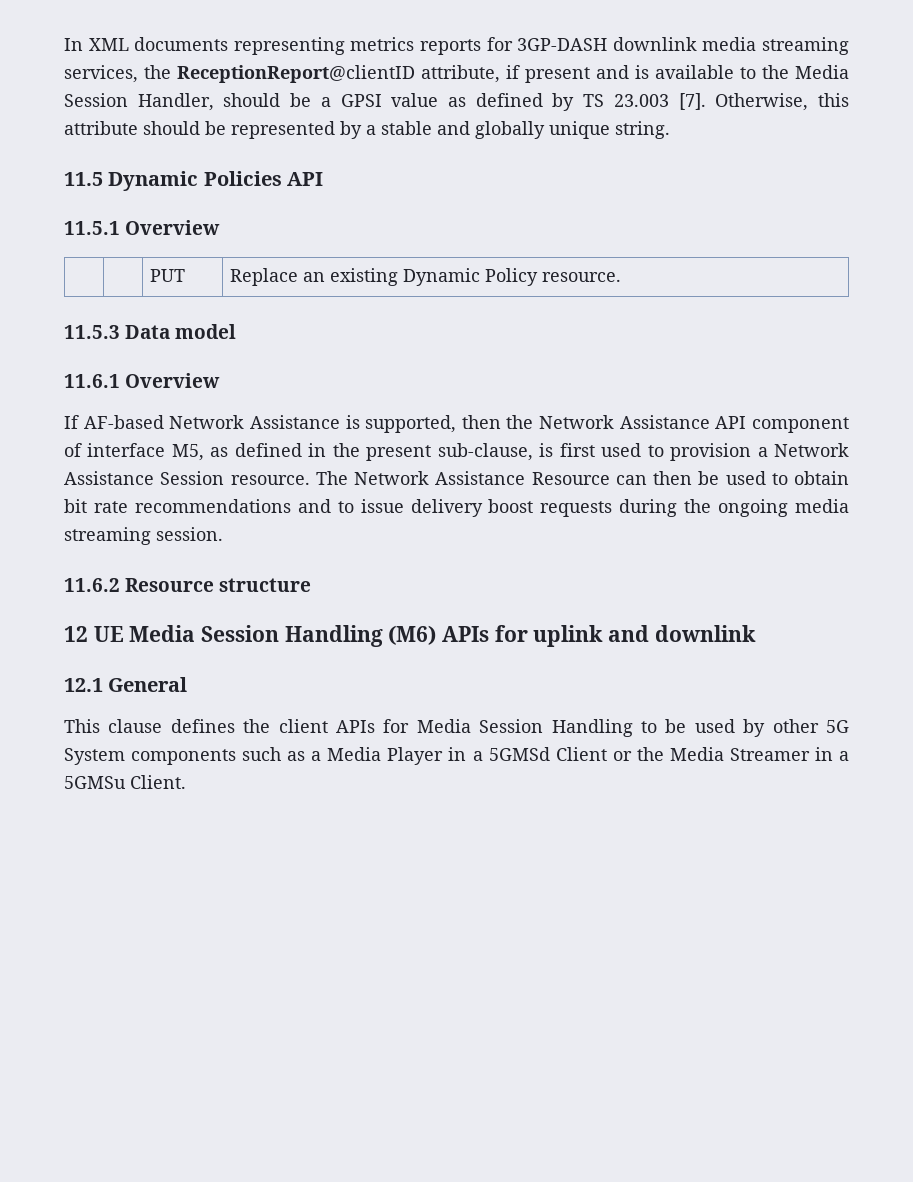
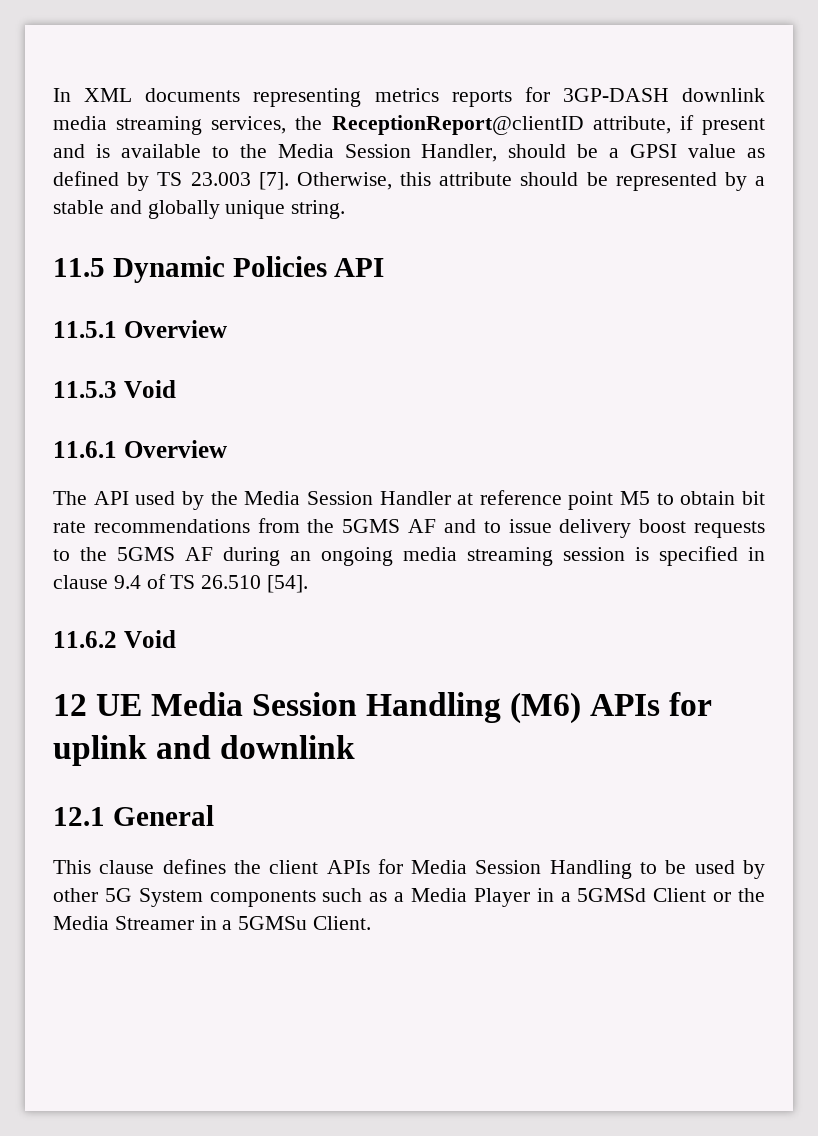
- | | PUT | Replace an existing Dynamic Policy resource.
- 11.5.3 Data model
+ 11.5.3 Void
- If AF-based Network Assistance is supported, then the Network Assistance API component of interface M5, as defined in the present sub-clause, is first used to provision a Network Assistance Session resource. The Network Assistance Resource can then be used to obtain bit rate recommendations and to issue delivery boost requests during the ongoing media streaming session.
+ The API used by the Media Session Handler at reference point M5 to obtain bit rate recommendations from the 5GMS AF and to issue delivery boost requests to the 5GMS AF during an ongoing media streaming session is specified in clause 9.4 of TS 26.510 [54].
- 11.6.2 Resource structure
+ 11.6.2 Void

